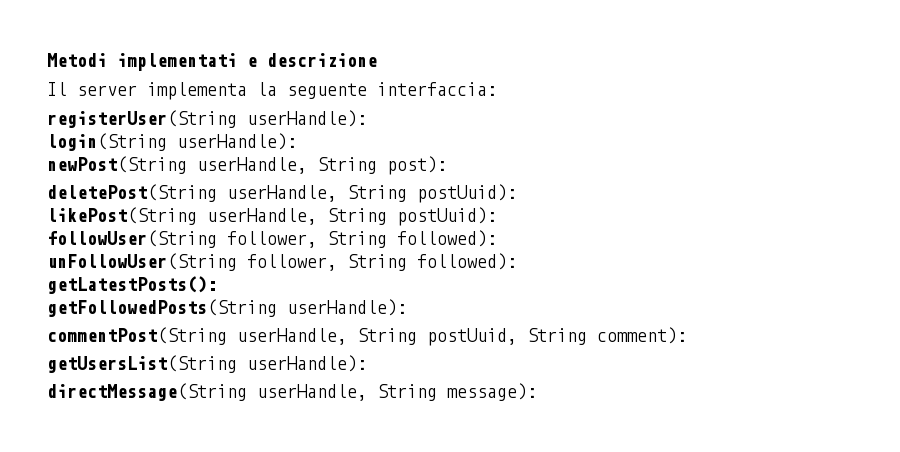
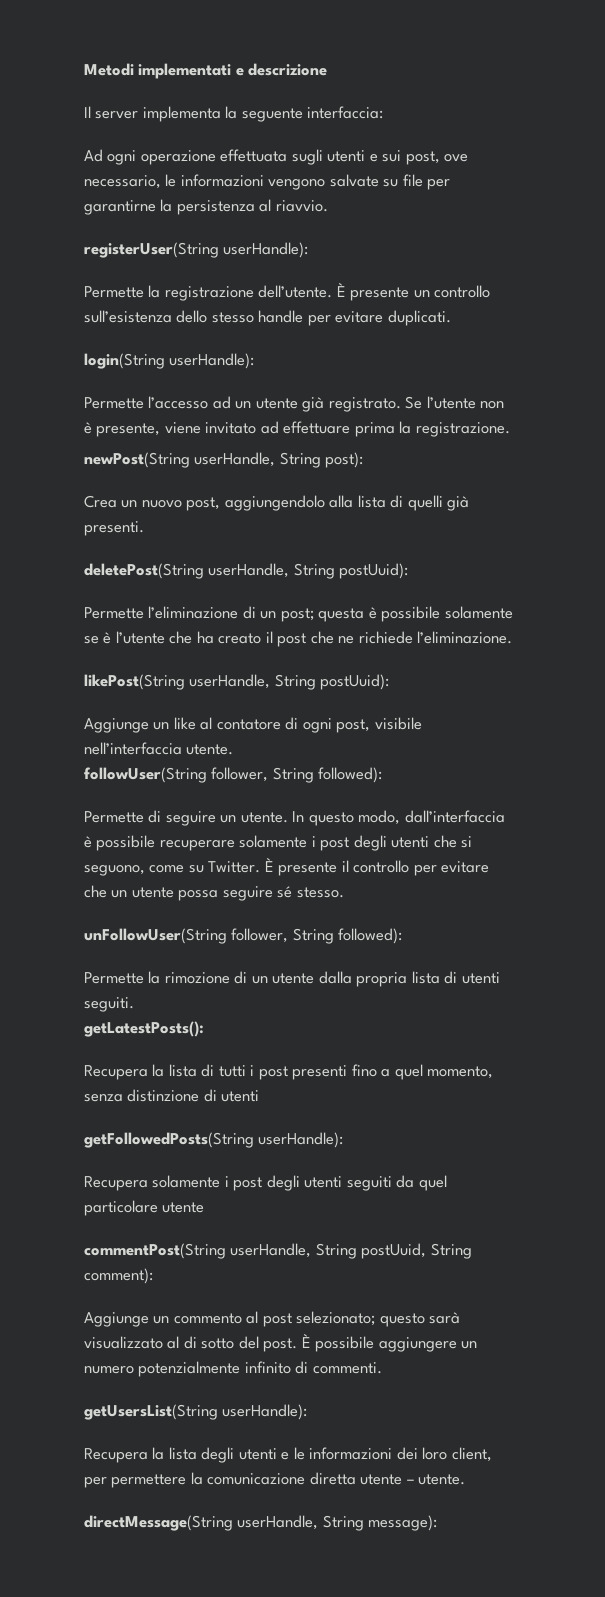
+ Ad ogni operazione effettuata sugli utenti e sui post, ove necessario, le informazioni vengono salvate su file per garantirne la persistenza al riavvio.
  registerUser(String userHandle):
+ Permette la registrazione dell’utente. È presente un controllo sull’esistenza dello stesso handle per evitare duplicati.
  login(String userHandle):
+ Permette l’accesso ad un utente già registrato. Se l’utente non è presente, viene invitato ad effettuare prima la registrazione.
  newPost(String userHandle, String post):
+ Crea un nuovo post, aggiungendolo alla lista di quelli già presenti.
  deletePost(String userHandle, String postUuid):
+ Permette l’eliminazione di un post; questa è possibile solamente se è l’utente che ha creato il post che ne richiede l’eliminazione.
  likePost(String userHandle, String postUuid):
+ Aggiunge un like al contatore di ogni post, visibile nell’interfaccia utente.
  followUser(String follower, String followed):
+ Permette di seguire un utente. In questo modo, dall’interfaccia è possibile recuperare solamente i post degli utenti che si seguono, come su Twitter. È presente il controllo per evitare che un utente possa seguire sé stesso.
  unFollowUser(String follower, String followed):
+ Permette la rimozione di un utente dalla propria lista di utenti seguiti.
  getLatestPosts():
+ Recupera la lista di tutti i post presenti fino a quel momento, senza distinzione di utenti
  getFollowedPosts(String userHandle):
+ Recupera solamente i post degli utenti seguiti da quel particolare utente
+ Aggiunge un commento al post selezionato; questo sarà visualizzato al di sotto del post. È possibile aggiungere un numero potenzialmente infinito di commenti.
  getUsersList(String userHandle):
+ Recupera la lista degli utenti e le informazioni dei loro client, per permettere la comunicazione diretta utente – utente.

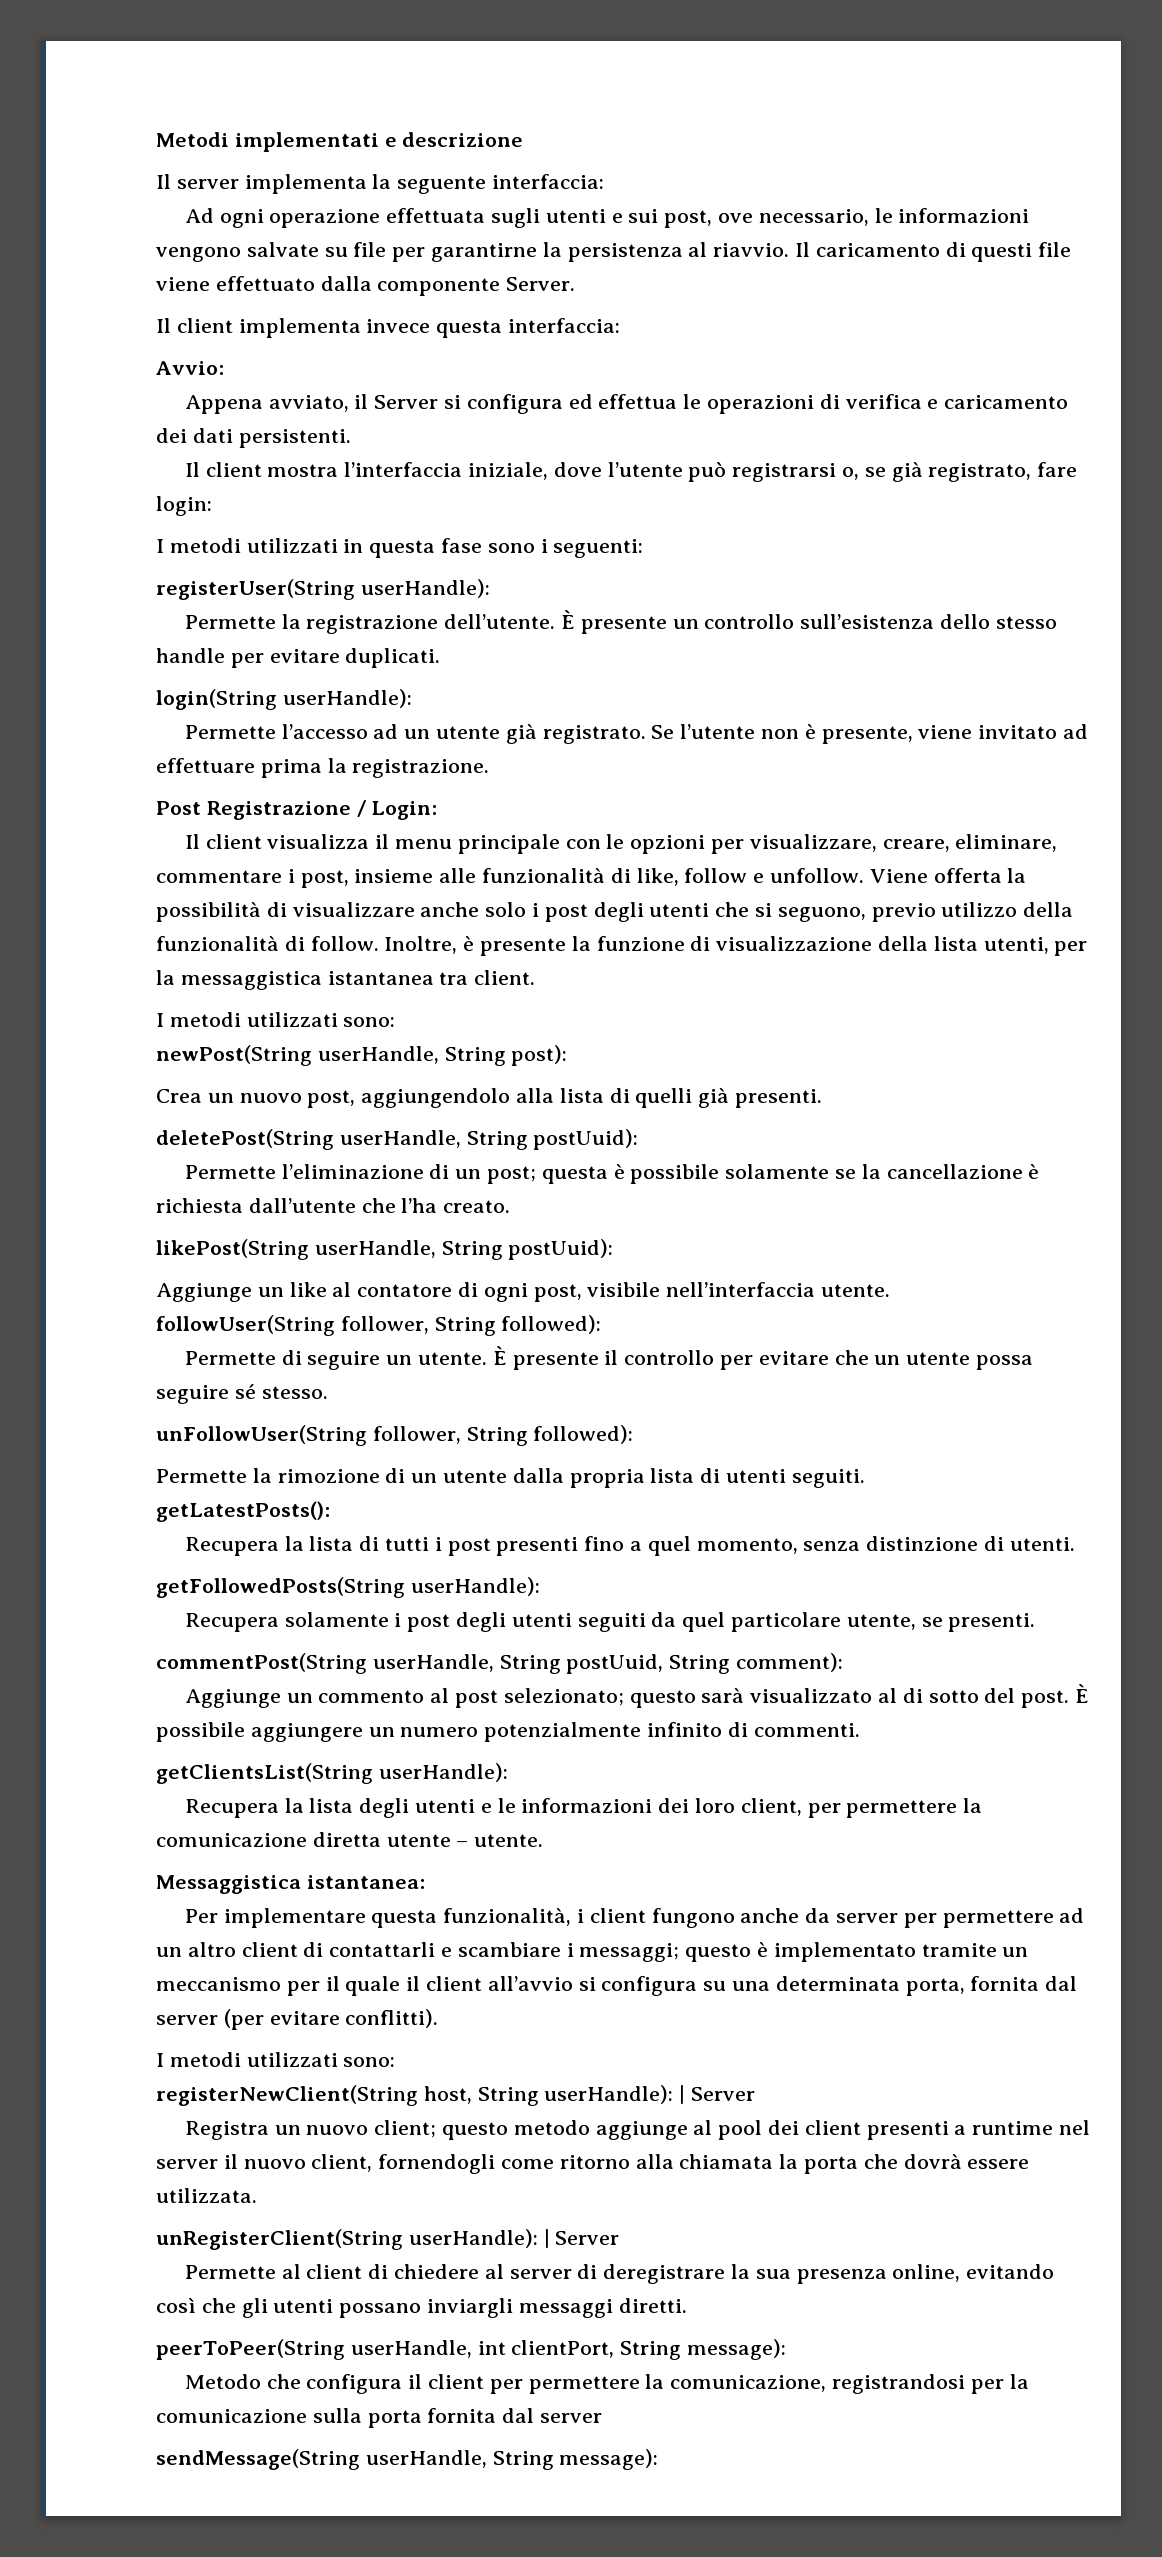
+ Il caricamento di questi file viene effettuato dalla componente Server.
+ Il client implementa invece questa interfaccia:
+ Avvio:
+ Appena avviato, il Server si configura ed effettua le operazioni di verifica e caricamento dei dati persistenti.
+ Il client mostra l’interfaccia iniziale, dove l’utente può registrarsi o, se già registrato, fare login:
+ I metodi utilizzati in questa fase sono i seguenti:
+ Post Registrazione / Login:
+ Il client visualizza il menu principale con le opzioni per visualizzare, creare, eliminare, commentare i post, insieme alle funzionalità di like, follow e unfollow. Viene offerta la possibilità di visualizzare anche solo i post degli utenti che si seguono, previo utilizzo della funzionalità di follow. Inoltre, è presente la funzione di visualizzazione della lista utenti, per la messaggistica istantanea tra client.
+ I metodi utilizzati sono:
- Permette l’eliminazione di un post; questa è possibile solamente se è l’utente che ha creato il post che ne richiede l’eliminazione.
+ Permette l’eliminazione di un post; questa è possibile solamente se la cancellazione è richiesta dall’utente che l’ha creato.
- In questo modo, dall’interfaccia è possibile recuperare solamente i post degli utenti che si seguono, come su Twitter.
- Recupera la lista di tutti i post presenti fino a quel momento, senza distinzione di utenti
+ Recupera la lista di tutti i post presenti fino a quel momento, senza distinzione di utenti.
- Recupera solamente i post degli utenti seguiti da quel particolare utente
+ Recupera solamente i post degli utenti seguiti da quel particolare utente, se presenti.
- getUsersList(String userHandle):
+ getClientsList(String userHandle):
- directMessage(String userHandle, String message):
+ Messaggistica istantanea:
+ Per implementare questa funzionalità, i client fungono anche da server per permettere ad un altro client di contattarli e scambiare i messaggi; questo è implementato tramite un meccanismo per il quale il client all’avvio si configura su una determinata porta, fornita dal server (per evitare conflitti).
+ I metodi utilizzati sono:
+ registerNewClient(String host, String userHandle): | Server
+ Registra un nuovo client; questo metodo aggiunge al pool dei client presenti a runtime nel server il nuovo client, fornendogli come ritorno alla chiamata la porta che dovrà essere utilizzata.
+ unRegisterClient(String userHandle): | Server
+ Permette al client di chiedere al server di deregistrare la sua presenza online, evitando così che gli utenti possano inviargli messaggi diretti.
+ peerToPeer(String userHandle, int clientPort, String message):
+ Metodo che configura il client per permettere la comunicazione, registrandosi per la comunicazione sulla porta fornita dal server
+ sendMessage(String userHandle, String message):

